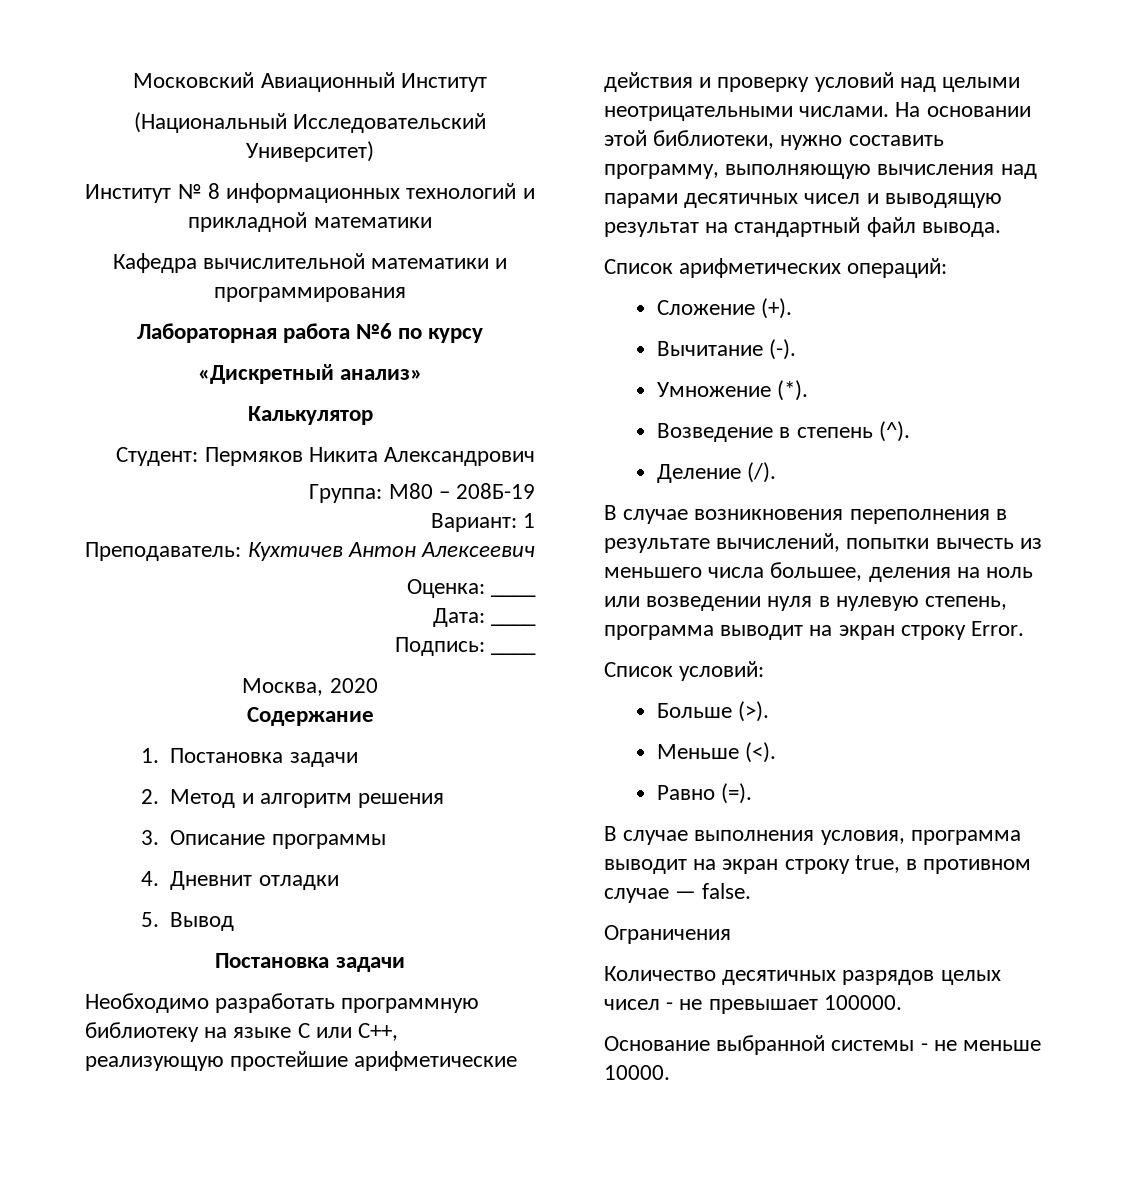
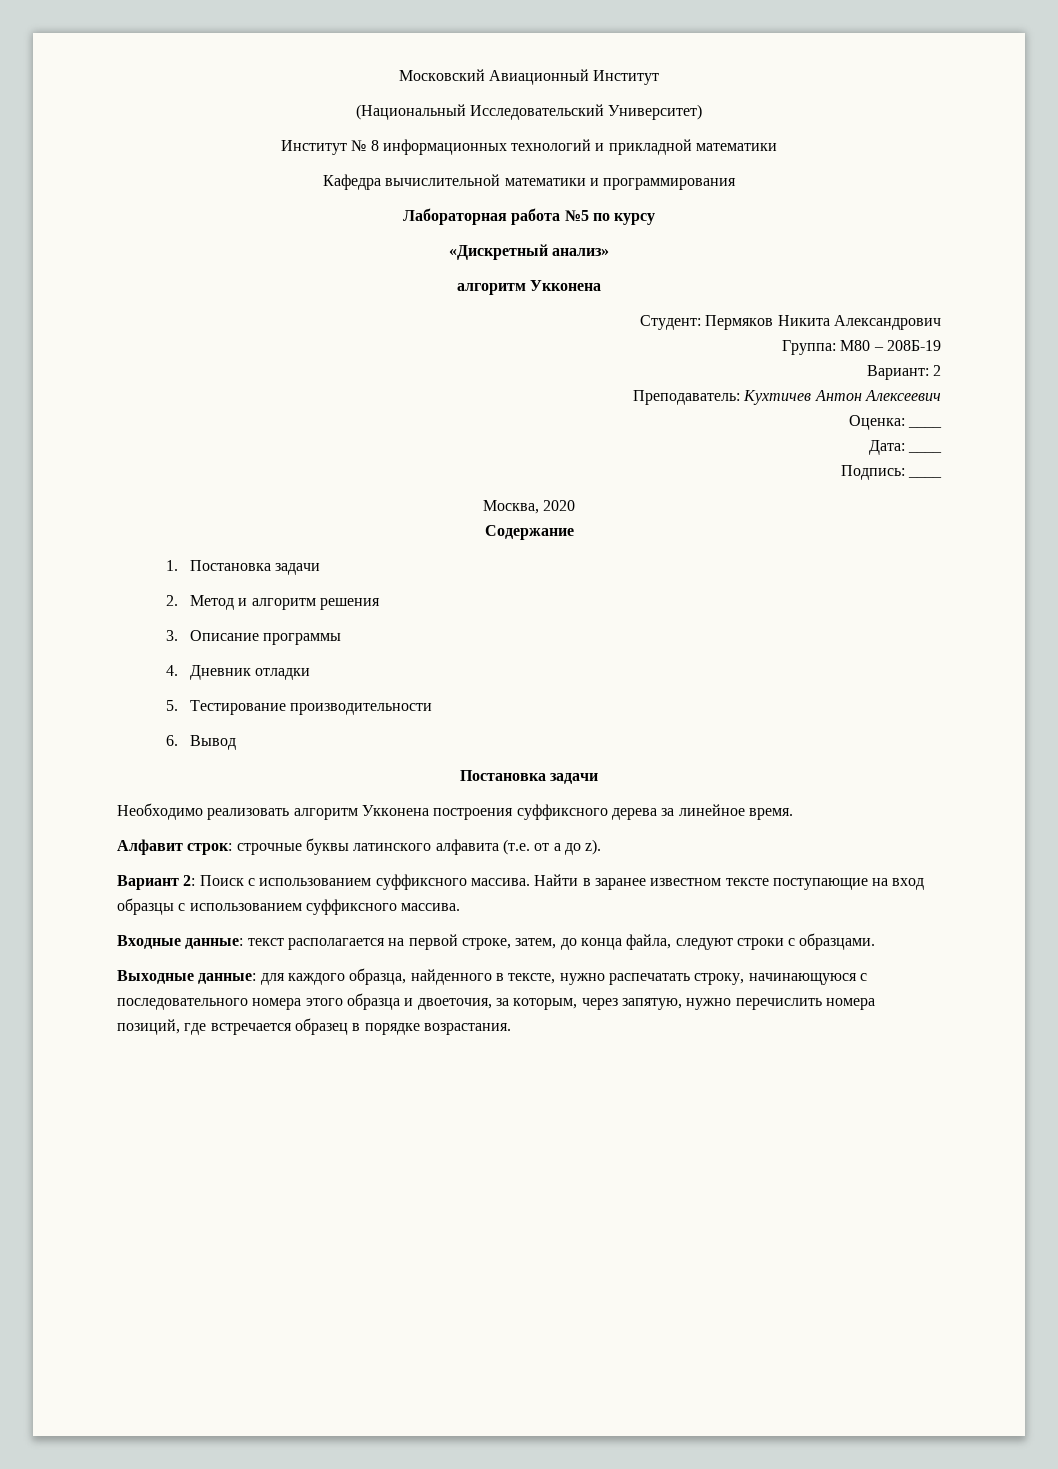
- Лабораторная работа №6 по курсу
+ Лабораторная работа №5 по курсу
  «Дискретный анализ»
- Калькулятор
+ алгоритм Укконена
- Вариант: 1
+ Вариант: 2
- 4. Дневнит отладки
+ 4. Дневник отладки
- 5. Вывод
+ 5. Тестирование производительности
+ 6. Вывод
- Необходимо разработать программную библиотеку на языке C или C++, реализующую простейшие арифметические действия и проверку условий над целыми неотрицательными числами. На основании этой библиотеки, нужно составить программу, выполняющую вычисления над парами десятичных чисел и выводящую результат на стандартный файл вывода.
- Список арифметических операций:
- Сложение (+).
- Вычитание (-).
- Умножение (*).
- Возведение в степень (^).
- Деление (/).
- В случае возникновения переполнения в результате вычислений, попытки вычесть из меньшего числа большее, деления на ноль или возведении нуля в нулевую степень, программа выводит на экран строку Error.
- Список условий:
- Больше (>).
- Меньше (<).
- Равно (=).
- В случае выполнения условия, программа выводит на экран строку true, в противном случае — false.
- Ограничения
- Количество десятичных разрядов целых чисел - не превышает 100000.
- Основание выбранной системы - не меньше 10000.
+ Необходимо реализовать алгоритм Укконена построения суффиксного дерева за линейное время.
+ Алфавит строк: строчные буквы латинского алфавита (т.е. от a до z).
+ Вариант 2: Поиск с использованием суффиксного массива. Найти в заранее известном тексте поступающие на вход образцы с использованием суффиксного массива.
+ Входные данные: текст располагается на первой строке, затем, до конца файла, следуют строки с образцами.
+ Выходные данные: для каждого образца, найденного в тексте, нужно распечатать строку, начинающуюся с последовательного номера этого образца и двоеточия, за которым, через запятую, нужно перечислить номера позиций, где встречается образец в порядке возрастания.

